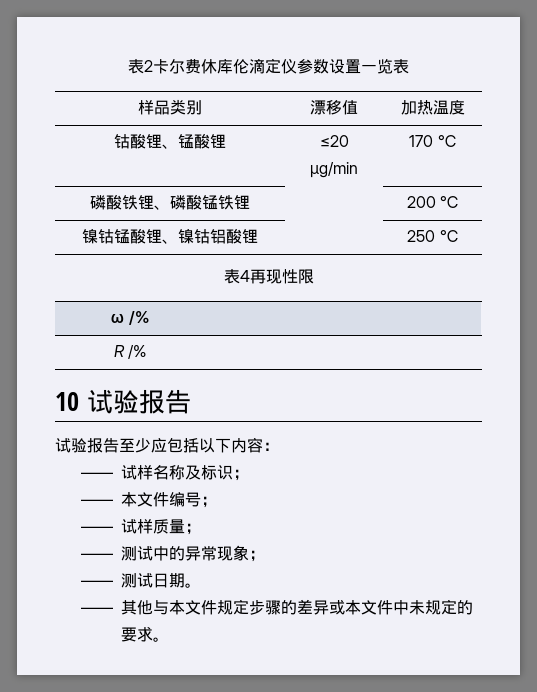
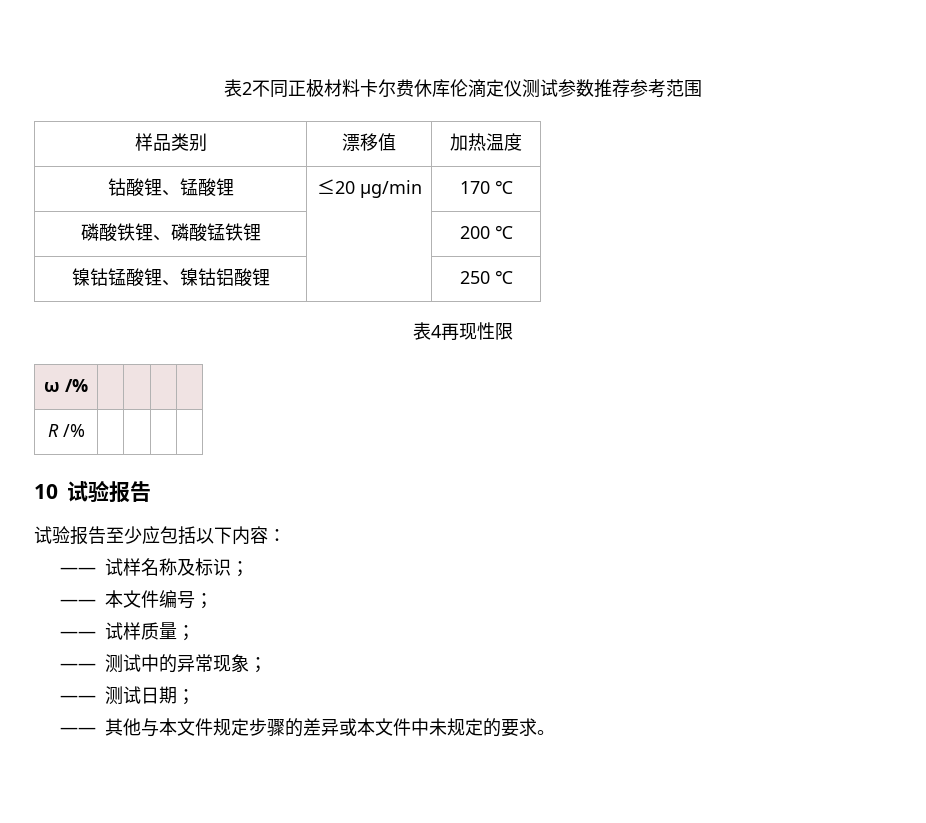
- 表2卡尔费休库伦滴定仪参数设置一览表
+ 表2不同正极材料卡尔费休库伦滴定仪测试参数推荐参考范围
- ——测试日期。
+ ——测试日期；

